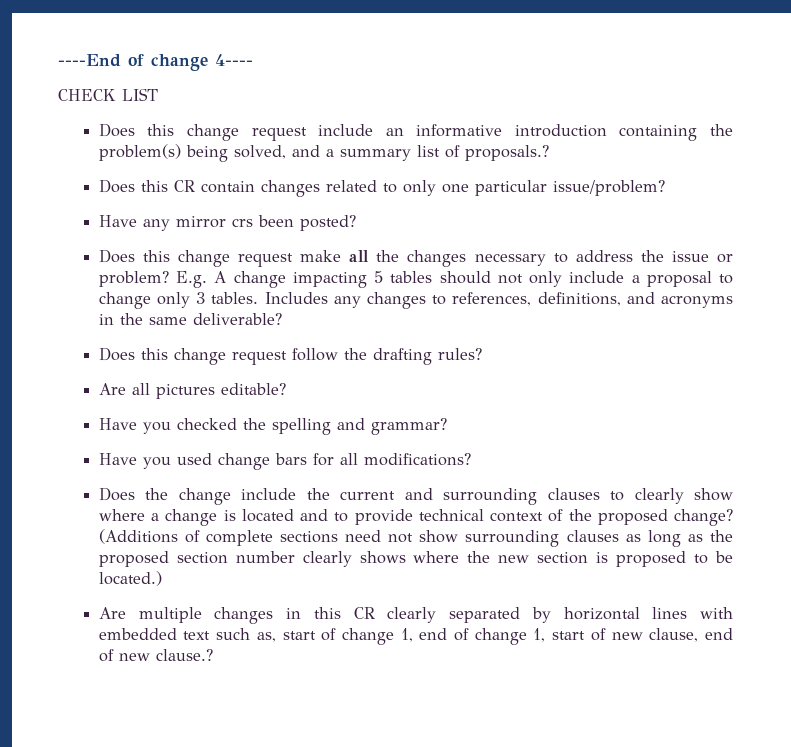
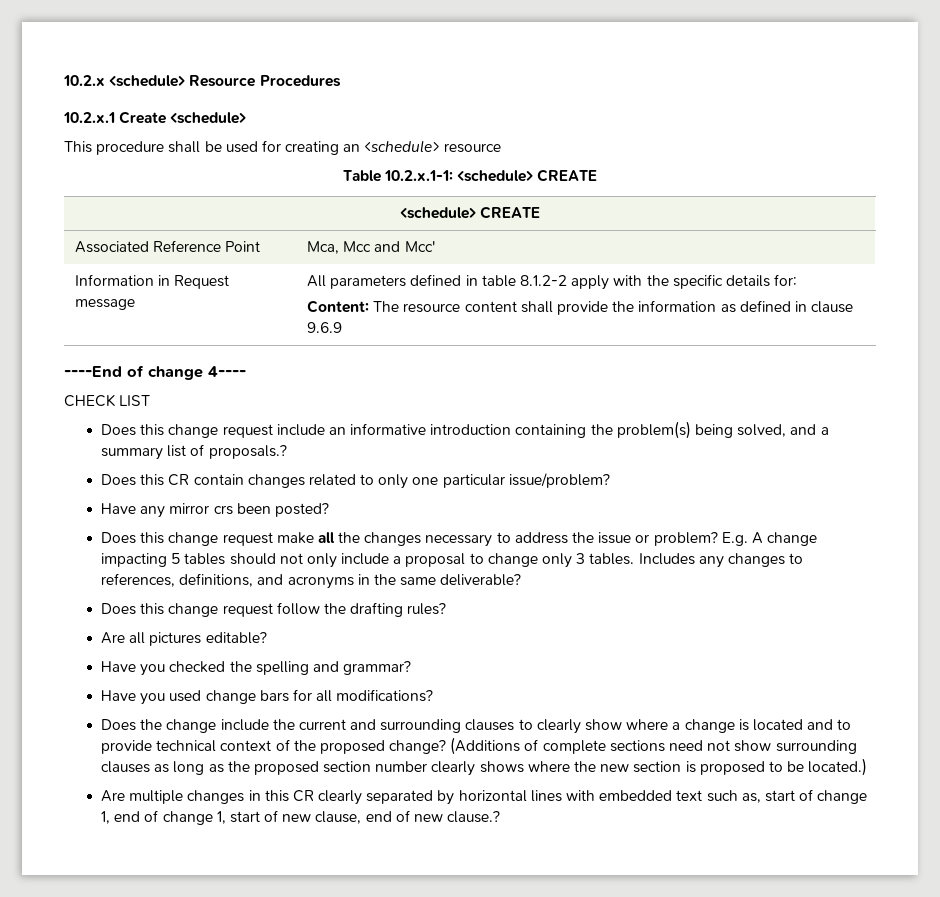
+ 10.2.x <schedule> Resource Procedures
+ 10.2.x.1 Create <schedule>
+ This procedure shall be used for creating an <schedule> resource
+ Table 10.2.x.1-1: <schedule> CREATE
+ <schedule> CREATE
+ Associated Reference Point | Mca, Mcc and Mcc'
+ Information in Request message | All parameters defined in table 8.1.2-2 apply with the specific details for:
+ Content: The resource content shall provide the information as defined in clause 9.6.9

